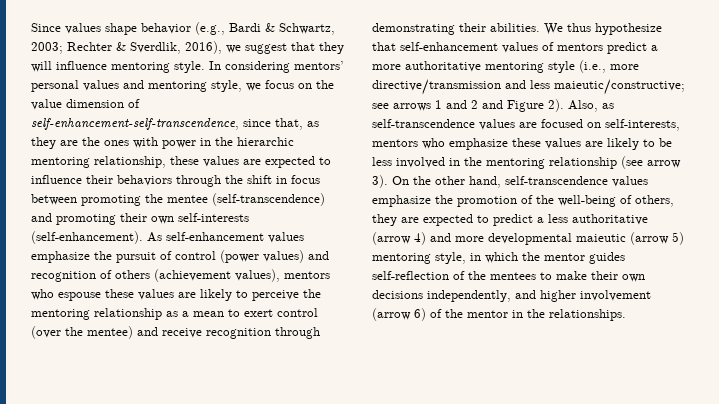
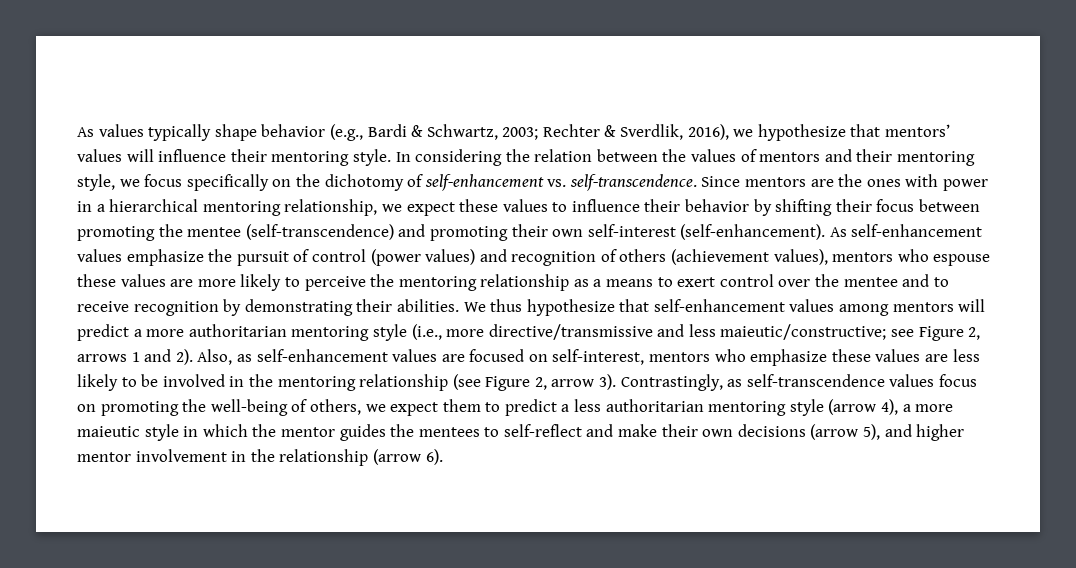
- Since values shape behavior (e.g., Bardi & Schwartz, 2003; Rechter & Sverdlik, 2016), we suggest that they will influence mentoring style.
+ As values typically shape behavior (e.g., Bardi & Schwartz, 2003; Rechter & Sverdlik, 2016), we hypothesize that mentors’ values will influence their mentoring style.
- In considering mentors’ personal values and mentoring style, we focus on the value dimension of self-enhancement-self-transcendence, since that, as they are the ones with power in the hierarchic mentoring relationship, these values are expected to influence their behaviors through the shift in focus between promoting the mentee (self-transcendence) and promoting their own self-interests (self-enhancement).
+ In considering the relation between the values of mentors and their mentoring style, we focus specifically on the dichotomy of self-enhancement vs. self-transcendence. Since mentors are the ones with power in a hierarchical mentoring relationship, we expect these values to influence their behavior by shifting their focus between promoting the mentee (self-transcendence) and promoting their own self-interest (self-enhancement).
- As self-enhancement values emphasize the pursuit of control (power values) and recognition of others (achievement values), mentors who espouse these values are likely to perceive the mentoring relationship as a mean to exert control (over the mentee) and receive recognition through demonstrating their abilities.
+ As self-enhancement values emphasize the pursuit of control (power values) and recognition of others (achievement values), mentors who espouse these values are more likely to perceive the mentoring relationship as a means to exert control over the mentee and to receive recognition by demonstrating their abilities.
- We thus hypothesize that self-enhancement values of mentors predict a more authoritative mentoring style (i.e., more directive/transmission and less maieutic/constructive; see arrows 1 and 2 and Figure 2).
+ We thus hypothesize that self-enhancement values among mentors will predict a more authoritarian mentoring style (i.e., more directive/transmissive and less maieutic/constructive; see Figure 2, arrows 1 and 2).
- Also, as self-transcendence values are focused on self-interests, mentors who emphasize these values are likely to be less involved in the mentoring relationship (see arrow 3). On the other hand, self-transcendence values emphasize the promotion of the well-being of others, they are expected to predict a less authoritative (arrow 4) and more developmental maieutic (arrow 5) mentoring style, in which the mentor guides self-reflection of the mentees to make their own decisions independently, and higher involvement (arrow 6) of the mentor in the relationships.
+ Also, as self-enhancement values are focused on self-interest, mentors who emphasize these values are less likely to be involved in the mentoring relationship (see Figure 2, arrow 3). Contrastingly, as self-transcendence values focus on promoting the well-being of others, we expect them to predict a less authoritarian mentoring style (arrow 4), a more maieutic style in which the mentor guides the mentees to self-reflect and make their own decisions (arrow 5), and higher mentor involvement in the relationship (arrow 6).

